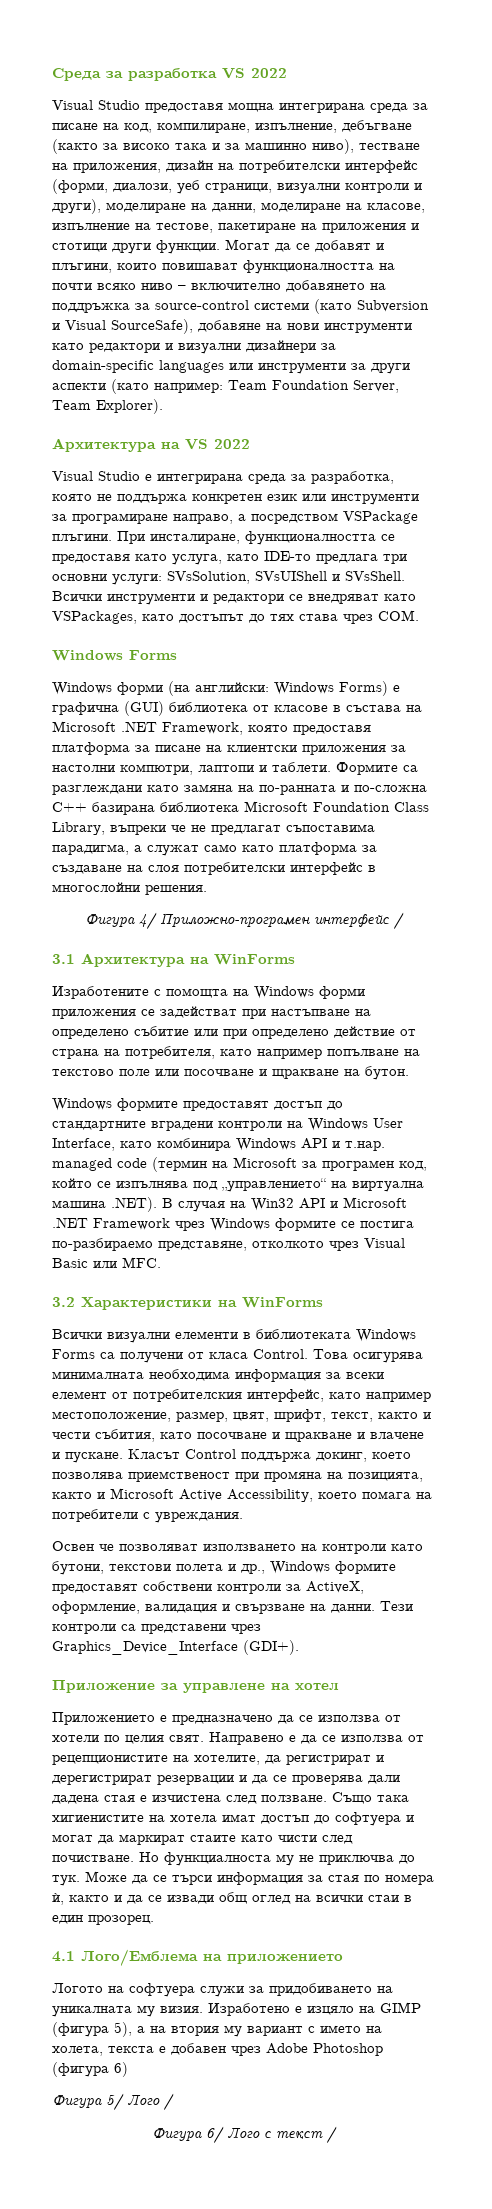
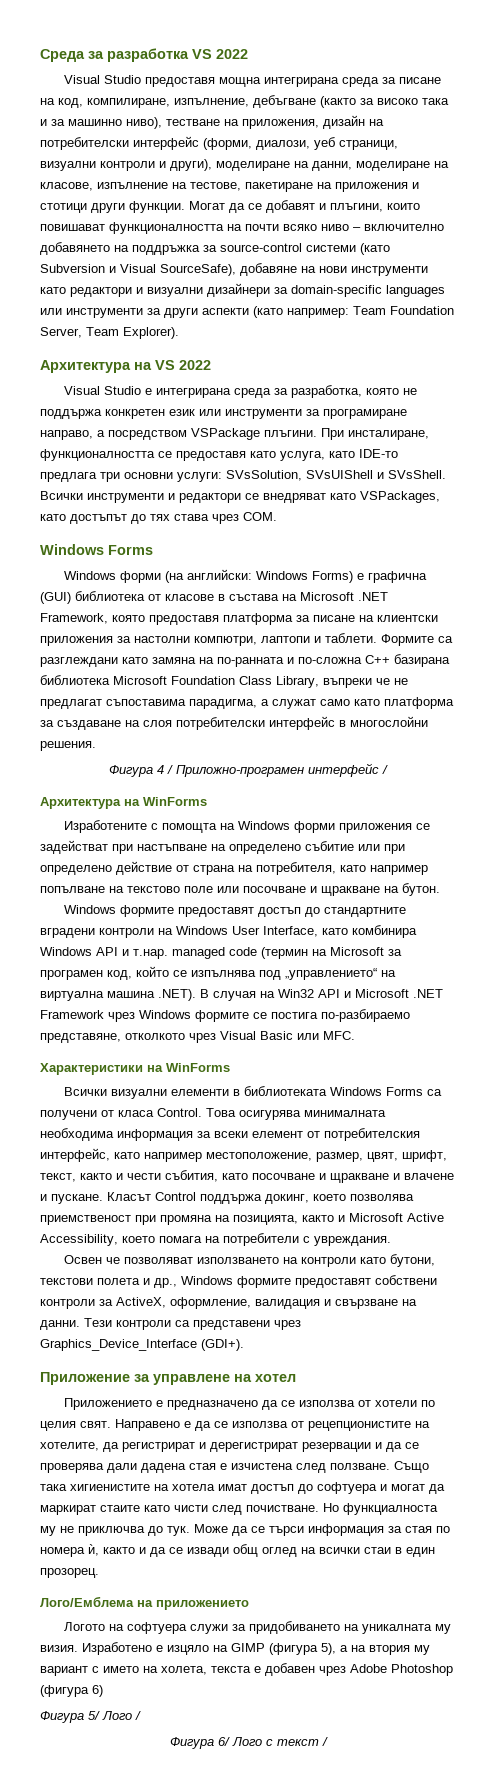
- Фигура 4/ Приложно-програмен интерфейс /
+ Фигура 4 / Приложно-програмен интерфейс /
- 3.1 Архитектура на WinForms
+ Архитектура на WinForms
- 3.2 Характеристики на WinForms
+ Характеристики на WinForms
- 4.1 Лого/Емблема на приложението
+ Лого/Емблема на приложението

